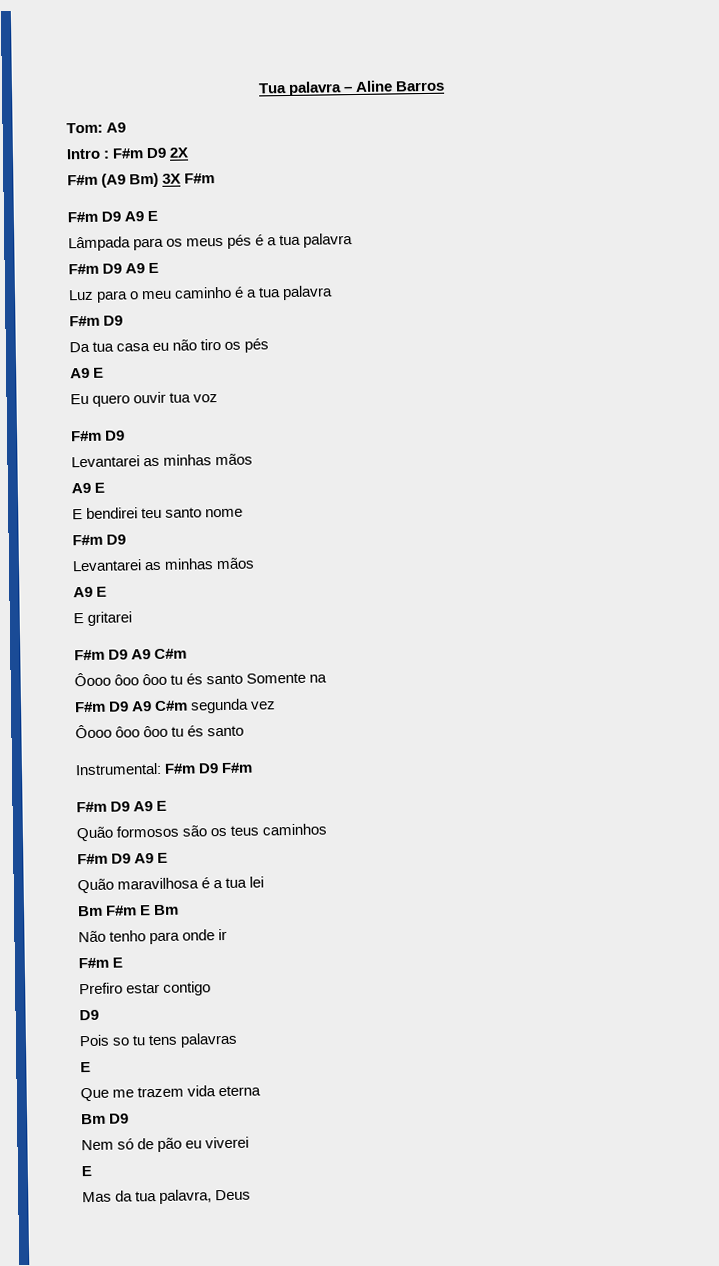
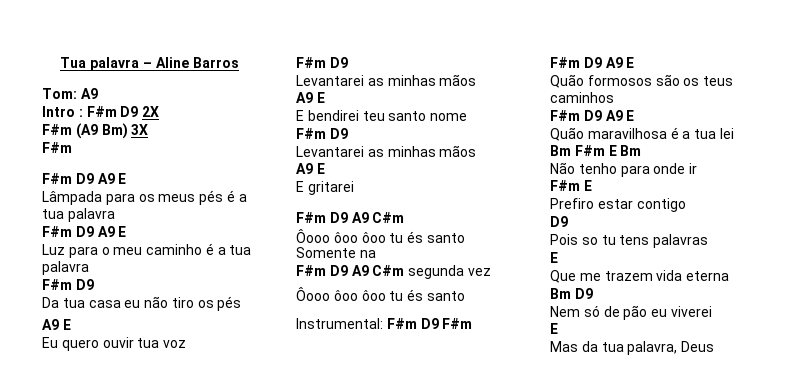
- F#m (A9 Bm) 3X F#m
+ F#m (A9 Bm) 3X
+ F#m

